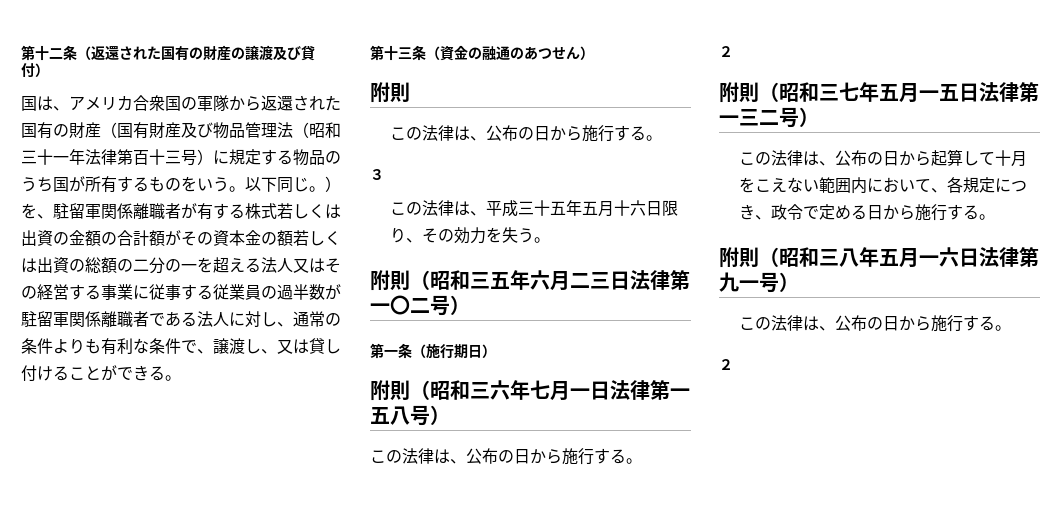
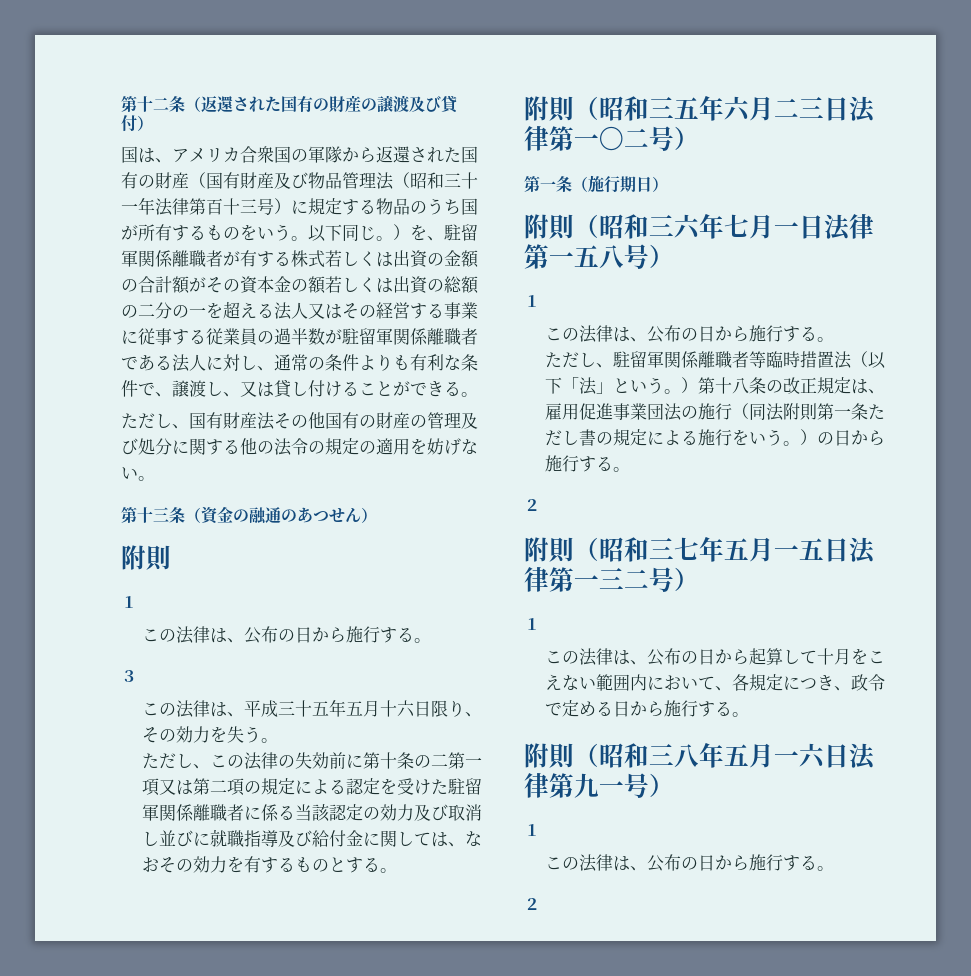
+ ただし、国有財産法その他国有の財産の管理及び処分に関する他の法令の規定の適用を妨げない。
  第十三条（資金の融通のあつせん）
  附則
+ １
+ ただし、この法律の失効前に第十条の二第一項又は第二項の規定による認定を受けた駐留軍関係離職者に係る当該認定の効力及び取消し並びに就職指導及び給付金に関しては、なおその効力を有するものとする。
  附則（昭和三六年七月一日法律第一五八号）
+ １
  この法律は、公布の日から施行する。
+ ただし、駐留軍関係離職者等臨時措置法（以下「法」という。）第十八条の改正規定は、雇用促進事業団法の施行（同法附則第一条ただし書の規定による施行をいう。）の日から施行する。
  附則（昭和三七年五月一五日法律第一三二号）
+ １
  附則（昭和三八年五月一六日法律第九一号）
+ １

